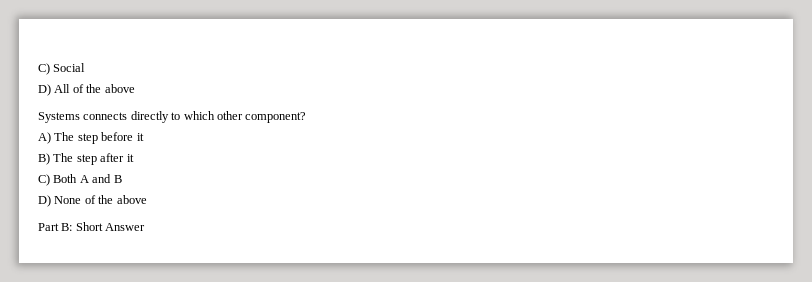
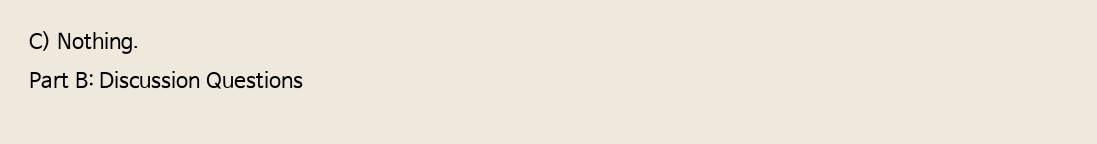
- C) Social
- D) All of the above
- Systems connects directly to which other component?
- A) The step before it
- B) The step after it
- C) Both A and B
- D) None of the above
+ C) Nothing.
- Part B: Short Answer
+ Part B: Discussion Questions

